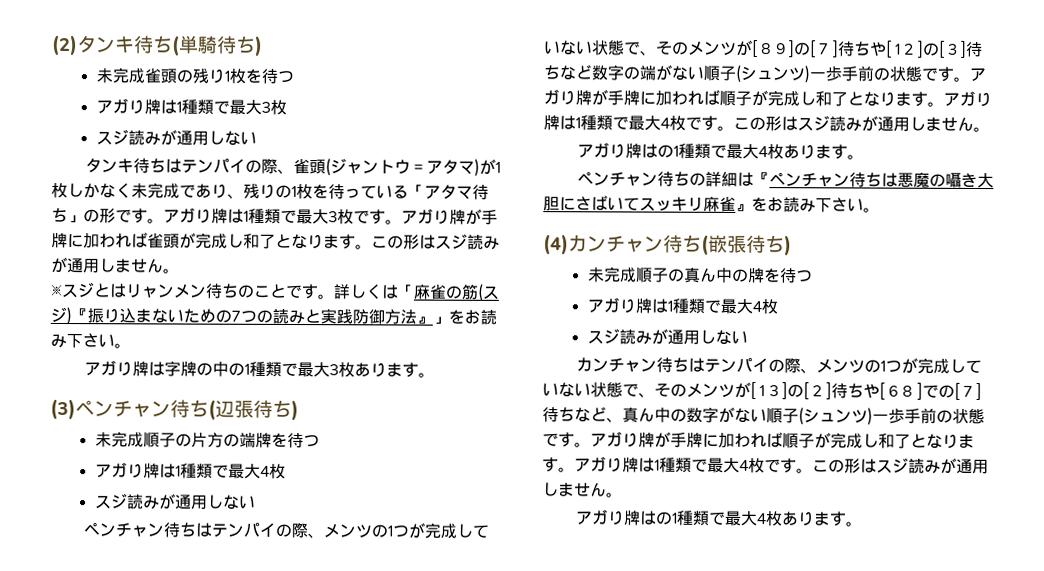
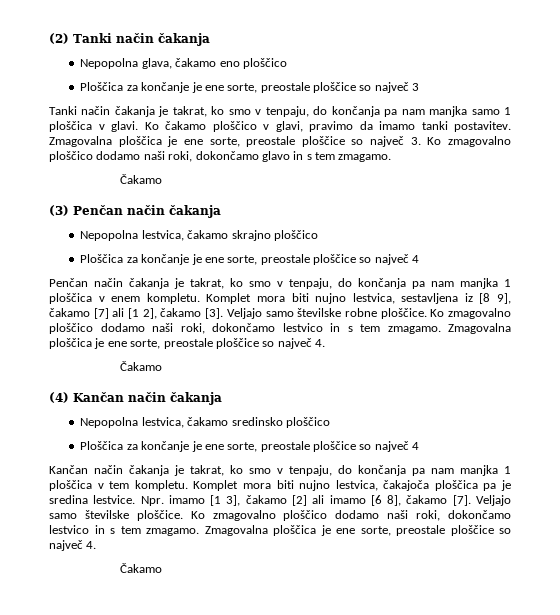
- (2)タンキ待ち(単騎待ち)
- 未完成雀頭の残り1枚を待つ
- アガり牌は1種類で最大3枚
- スジ読みが通用しない
- タンキ待ちはテンパイの際、雀頭(ジャントウ＝アタマ)が1枚しかなく未完成であり、残りの1枚を待っている「アタマ待ち」の形です。アガり牌は1種類で最大3枚です。アガり牌が手牌に加われば雀頭が完成し和了となります。この形はスジ読みが通用しません。
- ※スジとはリャンメン待ちのことです。詳しくは「麻雀の筋(スジ)『振り込まないための7つの読みと実践防御方法』」をお読み下さい。
- アガり牌は字牌の中の1種類で最大3枚あります。
- (3)ペンチャン待ち(辺張待ち)
- 未完成順子の片方の端牌を待つ
- アガり牌は1種類で最大4枚
- スジ読みが通用しない
- ペンチャン待ちはテンパイの際、メンツの1つが完成していない状態で、そのメンツが[ 8 9 ]の[ 7 ]待ちや[ 1 2 ]の[ 3 ]待ちなど数字の端がない順子(シュンツ)一歩手前の状態です。アガり牌が手牌に加われば順子が完成し和了となります。アガり牌は1種類で最大4枚です。この形はスジ読みが通用しません。
- アガり牌はの1種類で最大4枚あります。
- ペンチャン待ちの詳細は『ペンチャン待ちは悪魔の囁き大胆にさばいてスッキリ麻雀』をお読み下さい。
- (4)カンチャン待ち(嵌張待ち)
- 未完成順子の真ん中の牌を待つ
- アガり牌は1種類で最大4枚
- スジ読みが通用しない
- カンチャン待ちはテンパイの際、メンツの1つが完成していない状態で、そのメンツが[ 1 3 ]の[ 2 ]待ちや[ 6 8 ]での[ 7 ]待ちなど、真ん中の数字がない順子(シュンツ)一歩手前の状態です。アガり牌が手牌に加われば順子が完成し和了となります。アガり牌は1種類で最大4枚です。この形はスジ読みが通用しません。
- アガり牌はの1種類で最大4枚あります。
+ (2) Tanki način čakanja
+ Nepopolna glava, čakamo eno ploščico
+ Ploščica za končanje je ene sorte, preostale ploščice so največ 3
+ Tanki način čakanja je takrat, ko smo v tenpaju, do končanja pa nam manjka samo 1 ploščica v glavi. Ko čakamo ploščico v glavi, pravimo da imamo tanki postavitev. Zmagovalna ploščica je ene sorte, preostale ploščice so največ 3. Ko zmagovalno ploščico dodamo naši roki, dokončamo glavo in s tem zmagamo.
+ Čakamo
+ (3) Penčan način čakanja
+ Nepopolna lestvica, čakamo skrajno ploščico
+ Ploščica za končanje je ene sorte, preostale ploščice so največ 4
+ Penčan način čakanja je takrat, ko smo v tenpaju, do končanja pa nam manjka 1 ploščica v enem kompletu. Komplet mora biti nujno lestvica, sestavljena iz [8 9], čakamo [7] ali [1 2], čakamo [3]. Veljajo samo številske robne ploščice. Ko zmagovalno ploščico dodamo naši roki, dokončamo lestvico in s tem zmagamo. Zmagovalna ploščica je ene sorte, preostale ploščice so največ 4.
+ Čakamo
+ (4) Kančan način čakanja
+ Nepopolna lestvica, čakamo sredinsko ploščico
+ Ploščica za končanje je ene sorte, preostale ploščice so največ 4
+ Kančan način čakanja je takrat, ko smo v tenpaju, do končanja pa nam manjka 1 ploščica v tem kompletu. Komplet mora biti nujno lestvica, čakajoča ploščica pa je sredina lestvice. Npr. imamo [1 3], čakamo [2] ali imamo [6 8], čakamo [7]. Veljajo samo številske ploščice. Ko zmagovalno ploščico dodamo naši roki, dokončamo lestvico in s tem zmagamo. Zmagovalna ploščica je ene sorte, preostale ploščice so največ 4.
+ Čakamo

